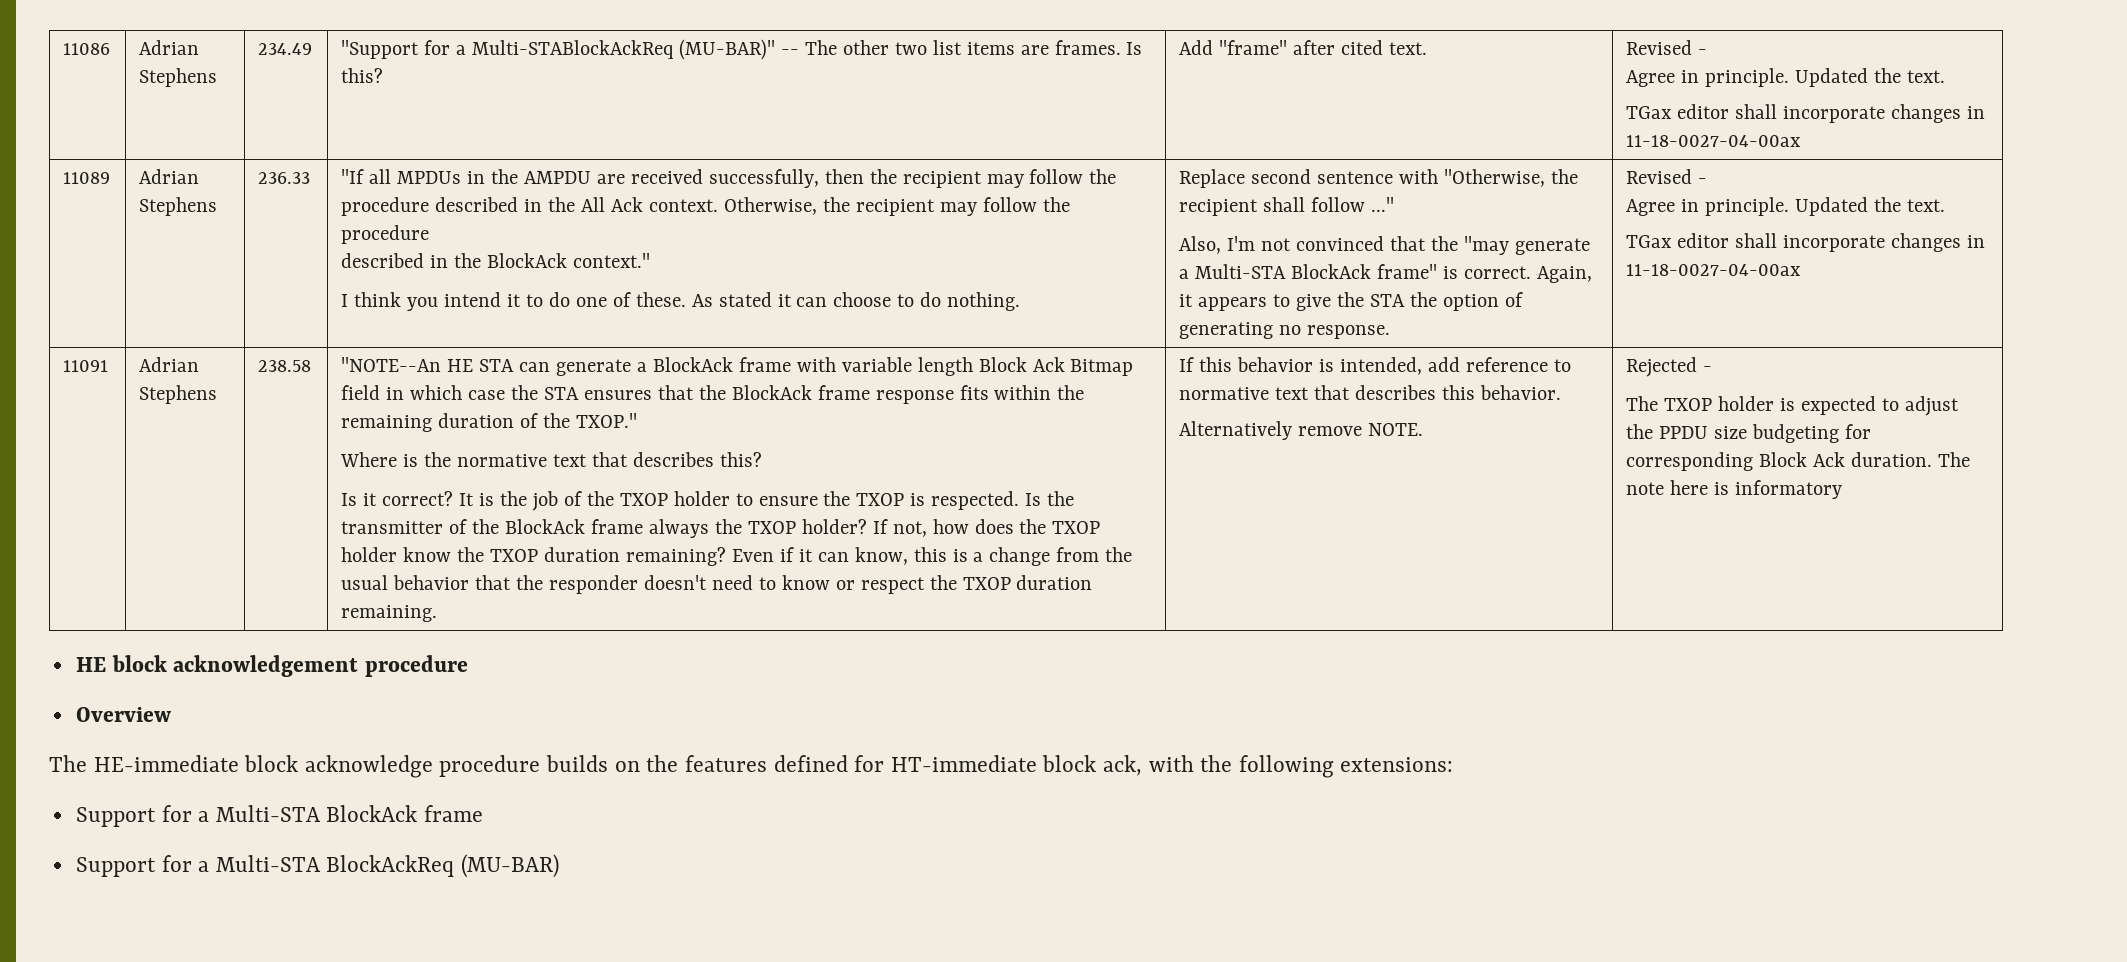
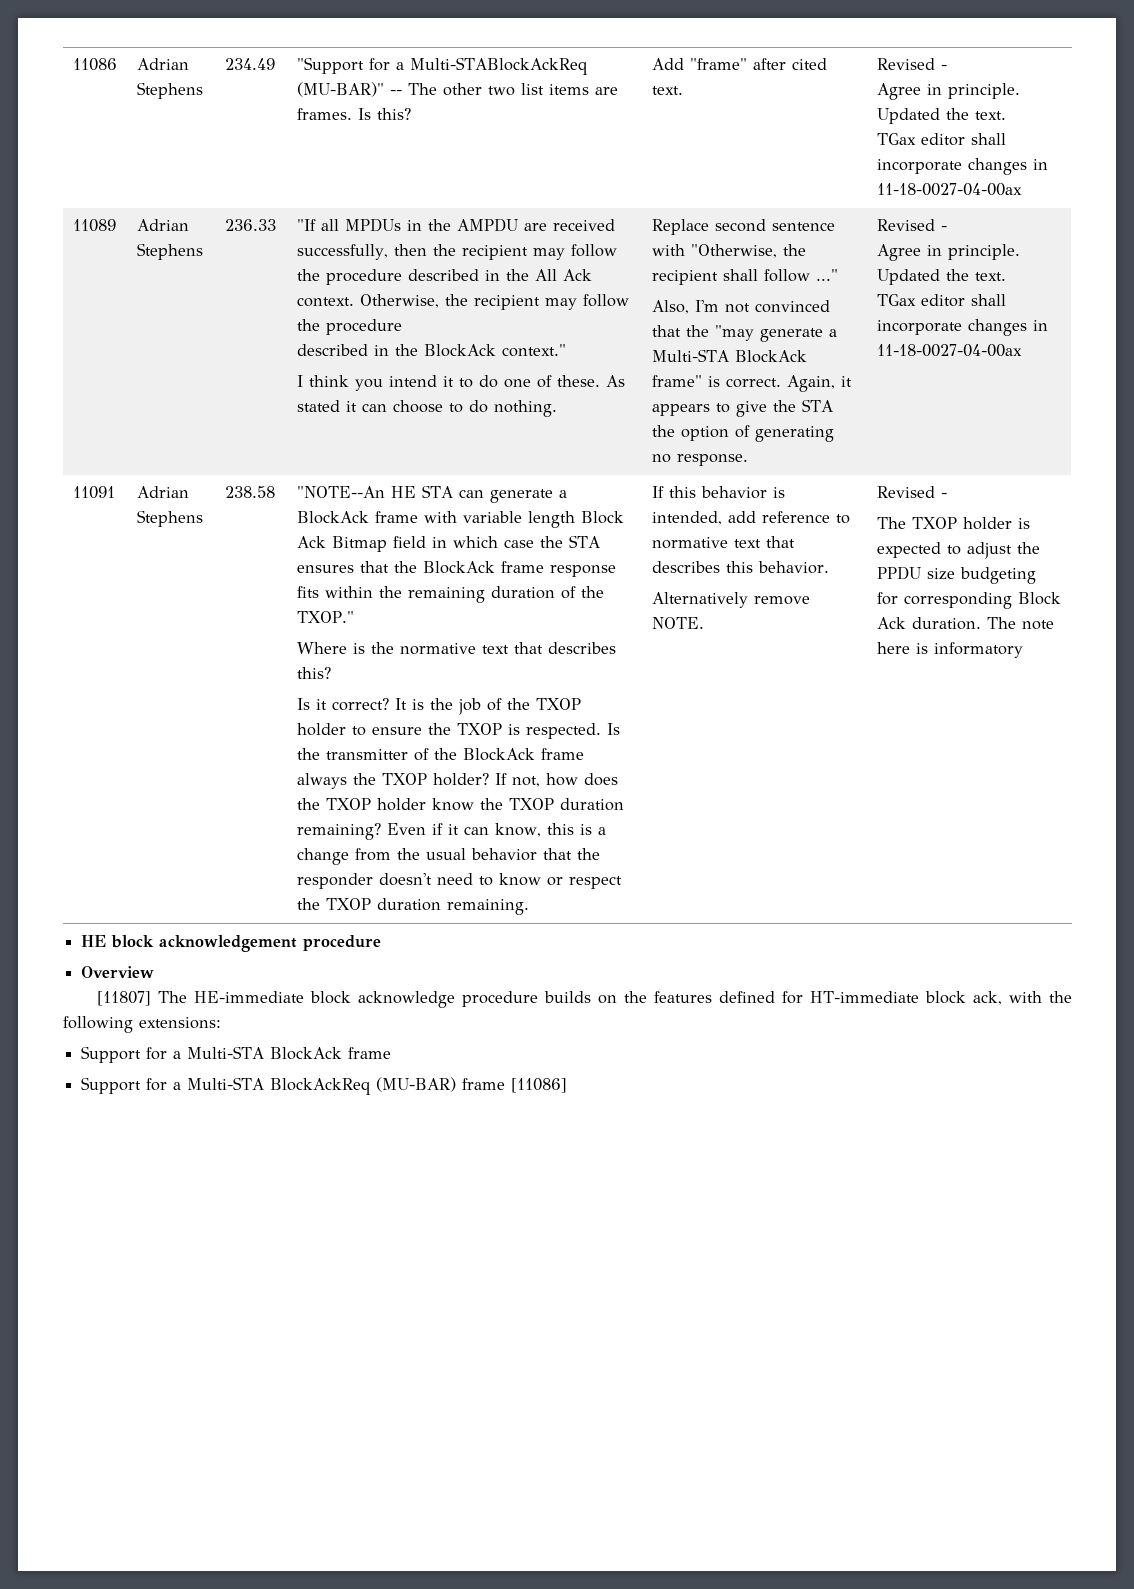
- Alternatively remove NOTE. | Rejected -
+ Alternatively remove NOTE. | Revised -
- The HE-immediate block acknowledge procedure builds on the features defined for HT-immediate block ack, with the following extensions:
+ [11807] The HE-immediate block acknowledge procedure builds on the features defined for HT-immediate block ack, with the following extensions:
- Support for a Multi-STA BlockAckReq (MU-BAR)
+ Support for a Multi-STA BlockAckReq (MU-BAR) frame [11086]

